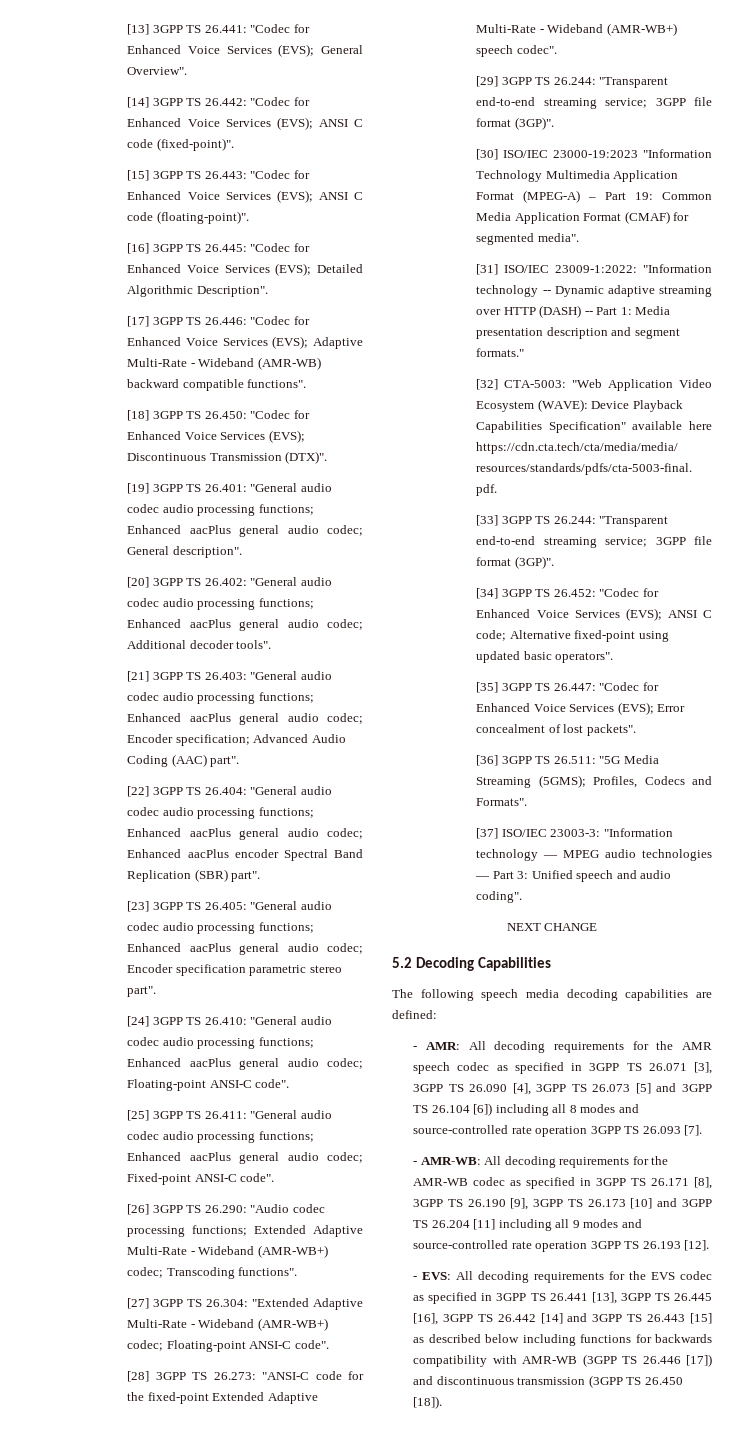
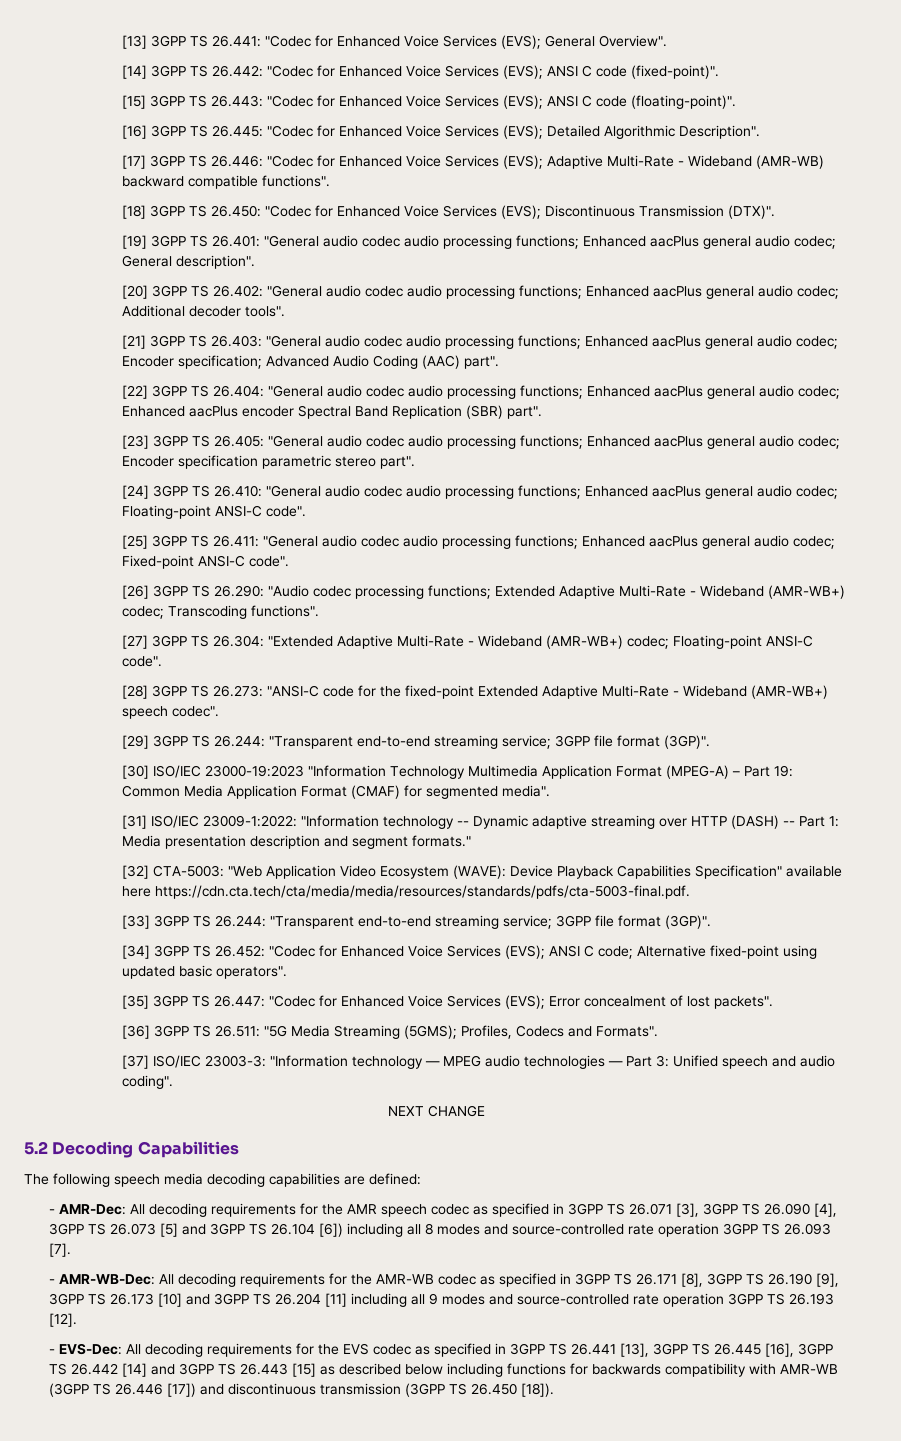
- - AMR: All decoding requirements for the AMR speech codec as specified in 3GPP TS 26.071 [3], 3GPP TS 26.090 [4], 3GPP TS 26.073 [5] and 3GPP TS 26.104 [6]) including all 8 modes and source-controlled rate operation 3GPP TS 26.093 [7].
+ - AMR-Dec: All decoding requirements for the AMR speech codec as specified in 3GPP TS 26.071 [3], 3GPP TS 26.090 [4], 3GPP TS 26.073 [5] and 3GPP TS 26.104 [6]) including all 8 modes and source-controlled rate operation 3GPP TS 26.093 [7].
- - AMR-WB: All decoding requirements for the AMR-WB codec as specified in 3GPP TS 26.171 [8], 3GPP TS 26.190 [9], 3GPP TS 26.173 [10] and 3GPP TS 26.204 [11] including all 9 modes and source-controlled rate operation 3GPP TS 26.193 [12].
+ - AMR-WB-Dec: All decoding requirements for the AMR-WB codec as specified in 3GPP TS 26.171 [8], 3GPP TS 26.190 [9], 3GPP TS 26.173 [10] and 3GPP TS 26.204 [11] including all 9 modes and source-controlled rate operation 3GPP TS 26.193 [12].
- - EVS: All decoding requirements for the EVS codec as specified in 3GPP TS 26.441 [13], 3GPP TS 26.445 [16], 3GPP TS 26.442 [14] and 3GPP TS 26.443 [15] as described below including functions for backwards compatibility with AMR-WB (3GPP TS 26.446 [17]) and discontinuous transmission (3GPP TS 26.450 [18]).
+ - EVS-Dec: All decoding requirements for the EVS codec as specified in 3GPP TS 26.441 [13], 3GPP TS 26.445 [16], 3GPP TS 26.442 [14] and 3GPP TS 26.443 [15] as described below including functions for backwards compatibility with AMR-WB (3GPP TS 26.446 [17]) and discontinuous transmission (3GPP TS 26.450 [18]).

